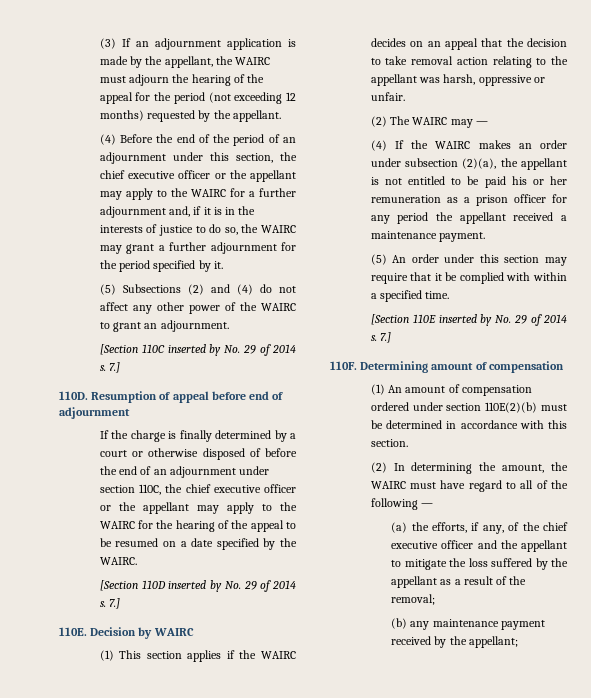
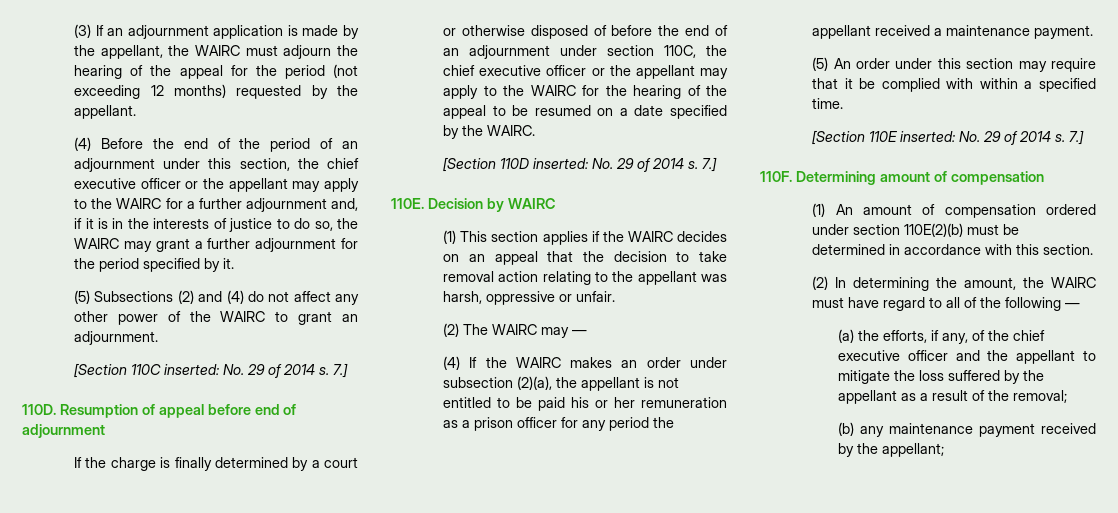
- [Section 110C inserted by No. 29 of 2014 s.
+ [Section 110C inserted: No. 29 of 2014 s.
- [Section 110D inserted by No. 29 of 2014 s.
+ [Section 110D inserted: No. 29 of 2014 s.
- [Section 110E inserted by No. 29 of 2014 s.
+ [Section 110E inserted: No. 29 of 2014 s.

